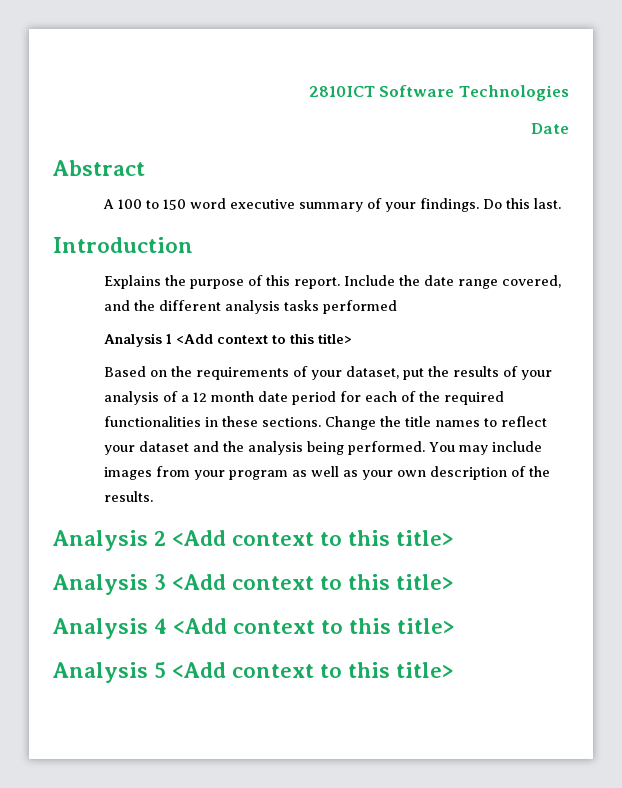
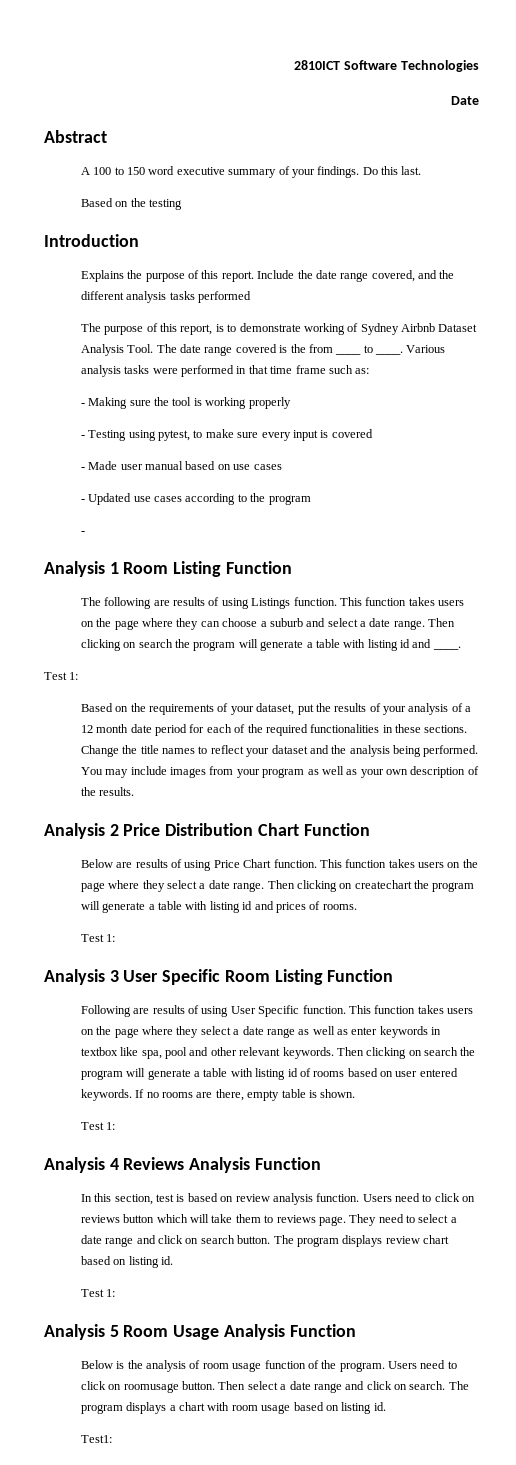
+ Based on the testing
- Analysis 1 <Add context to this title>
+ The purpose of this report, is to demonstrate working of Sydney Airbnb Dataset Analysis Tool. The date range covered is the from ____ to ____. Various analysis tasks were performed in that time frame such as:
+ - Making sure the tool is working properly
+ - Testing using pytest, to make sure every input is covered
+ - Made user manual based on use cases
+ - Updated use cases according to the program
+ -
+ Analysis 1 Room Listing Function
+ The following are results of using Listings function. This function takes users on the page where they can choose a suburb and select a date range. Then clicking on search the program will generate a table with listing id and ____.
+ Test 1:
- Analysis 2 <Add context to this title>
- Analysis 3 <Add context to this title>
- Analysis 4 <Add context to this title>
- Analysis 5 <Add context to this title>
+ Analysis 2 Price Distribution Chart Function
+ Below are results of using Price Chart function. This function takes users on the page where they select a date range. Then clicking on createchart the program will generate a table with listing id and prices of rooms.
+ Test 1:
+ Analysis 3 User Specific Room Listing Function
+ Following are results of using User Specific function. This function takes users on the page where they select a date range as well as enter keywords in textbox like spa, pool and other relevant keywords. Then clicking on search the program will generate a table with listing id of rooms based on user entered keywords. If no rooms are there, empty table is shown.
+ Test 1:
+ Analysis 4 Reviews Analysis Function
+ In this section, test is based on review analysis function. Users need to click on reviews button which will take them to reviews page. They need to select a date range and click on search button. The program displays review chart based on listing id.
+ Test 1:
+ Analysis 5 Room Usage Analysis Function
+ Below is the analysis of room usage function of the program. Users need to click on roomusage button. Then select a date range and click on search. The program displays a chart with room usage based on listing id.
+ Test1:

